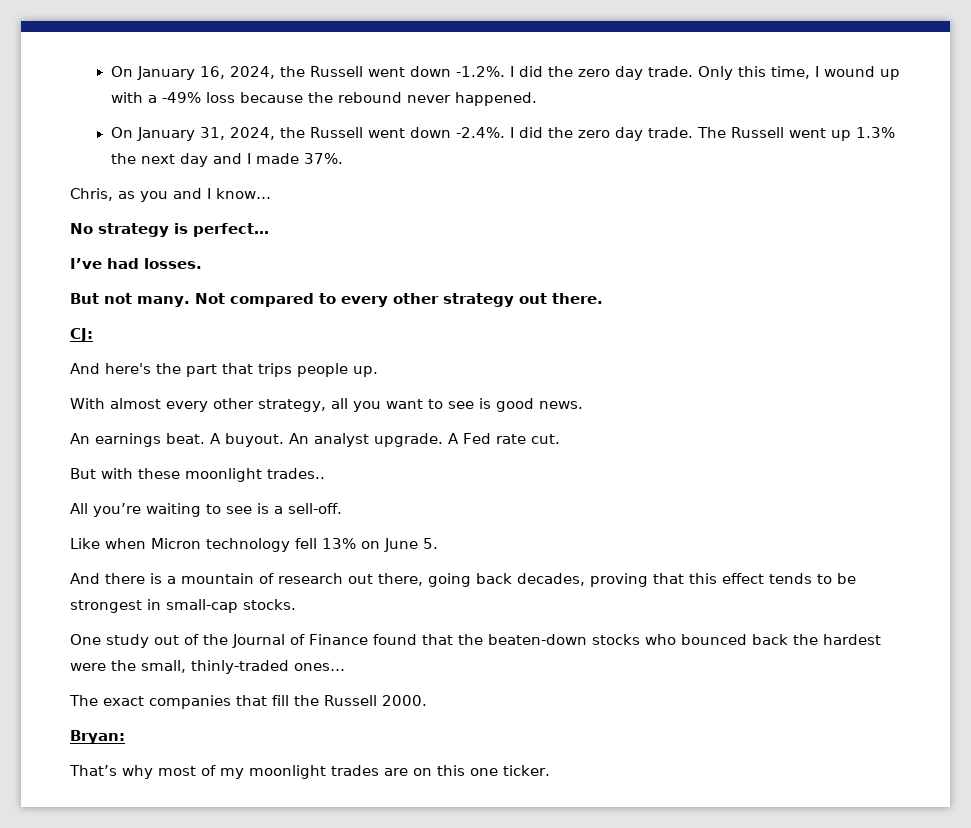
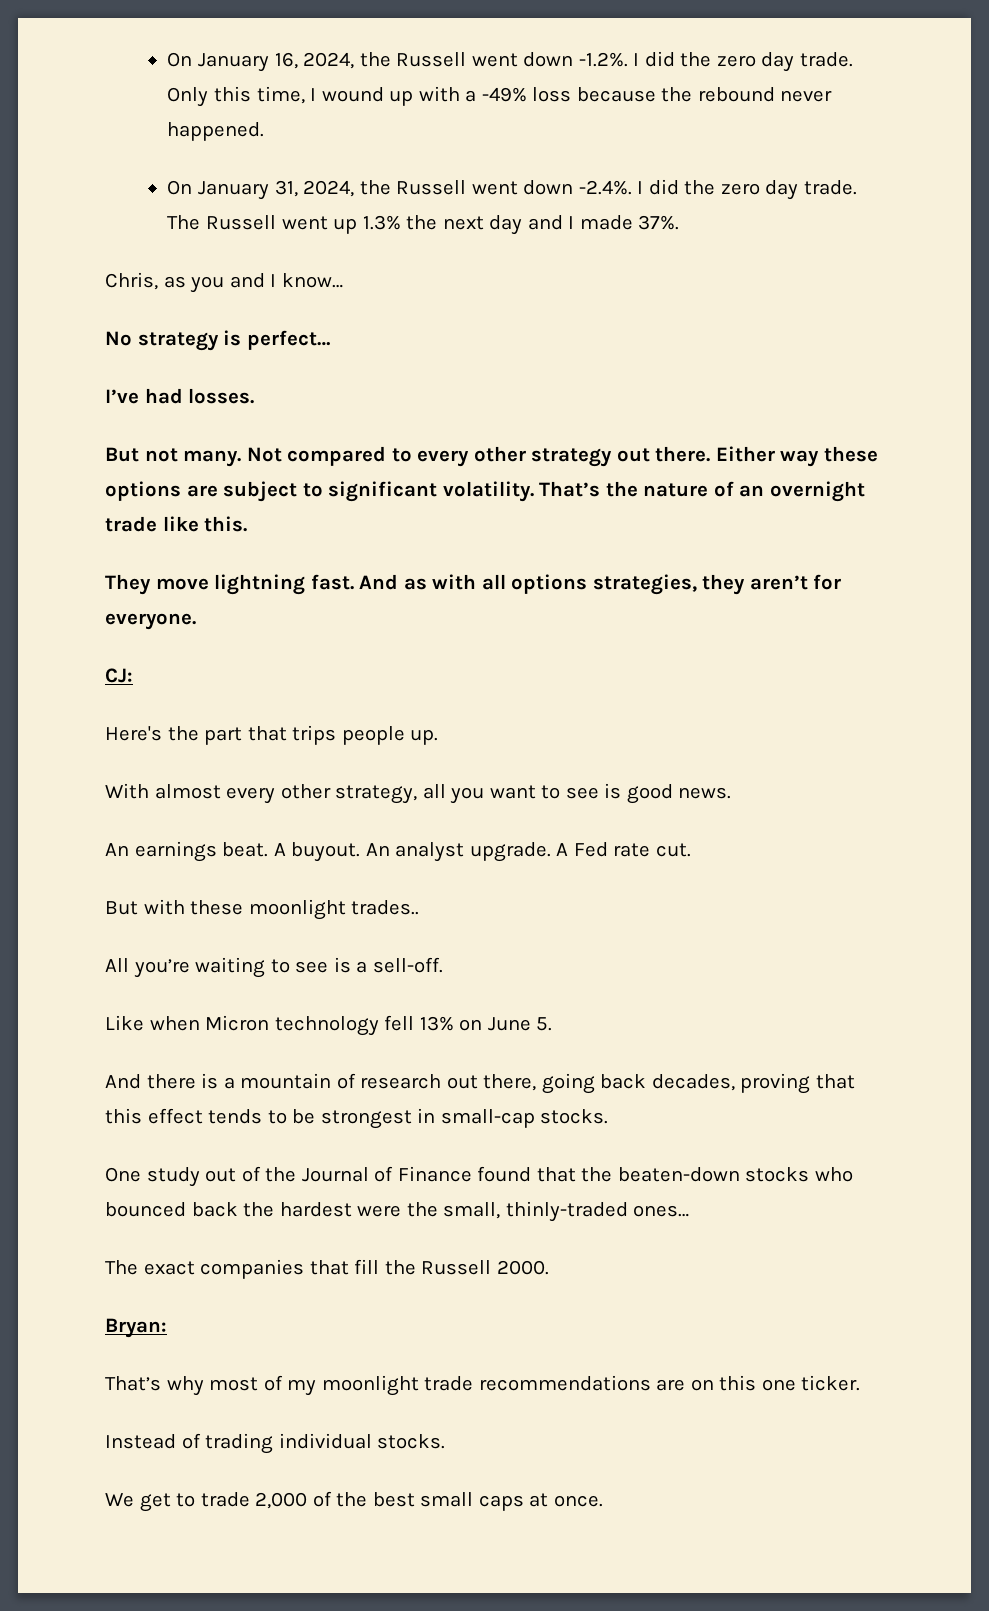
+ Either way these options are subject to significant volatility. That’s the nature of an overnight trade like this.
+ They move lightning fast. And as with all options strategies, they aren’t for everyone.
- And here's the part that trips people up.
+ Here's the part that trips people up.
- That’s why most of my moonlight trades are on this one ticker.
+ That’s why most of my moonlight trade recommendations are on this one ticker.
+ Instead of trading individual stocks.
+ We get to trade 2,000 of the best small caps at once.

